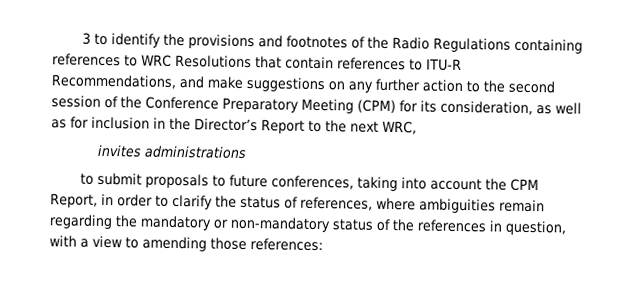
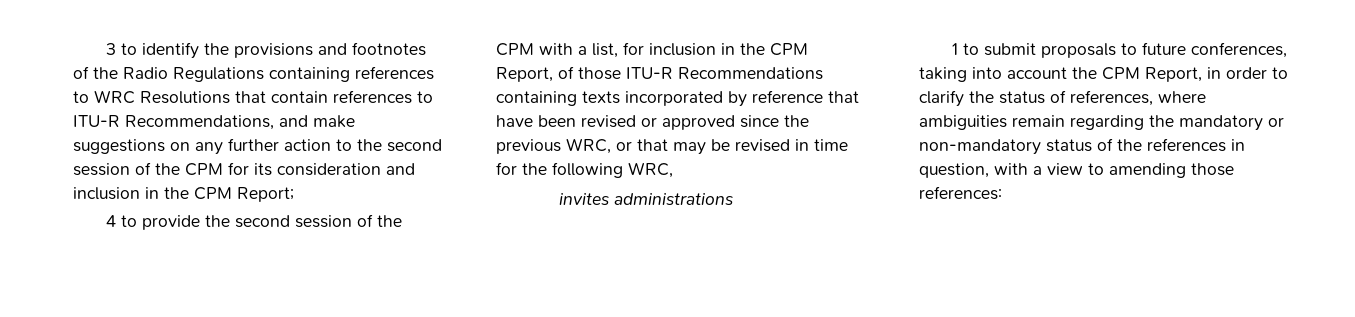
- 3 to identify the provisions and footnotes of the Radio Regulations containing references to WRC Resolutions that contain references to ITU-R Recommendations, and make suggestions on any further action to the second session of the Conference Preparatory Meeting (CPM) for its consideration, as well as for inclusion in the Director’s Report to the next WRC,
+ 3 to identify the provisions and footnotes of the Radio Regulations containing references to WRC Resolutions that contain references to ITU-R Recommendations, and make suggestions on any further action to the second session of the CPM for its consideration and inclusion in the CPM Report;
+ 4 to provide the second session of the CPM with a list, for inclusion in the CPM Report, of those ITU-R Recommendations containing texts incorporated by reference that have been revised or approved since the previous WRC, or that may be revised in time for the following WRC,
- to submit proposals to future conferences, taking into account the CPM Report, in order to clarify the status of references, where ambiguities remain regarding the mandatory or non-mandatory status of the references in question, with a view to amending those references:
+ 1 to submit proposals to future conferences, taking into account the CPM Report, in order to clarify the status of references, where ambiguities remain regarding the mandatory or non-mandatory status of the references in question, with a view to amending those references:

